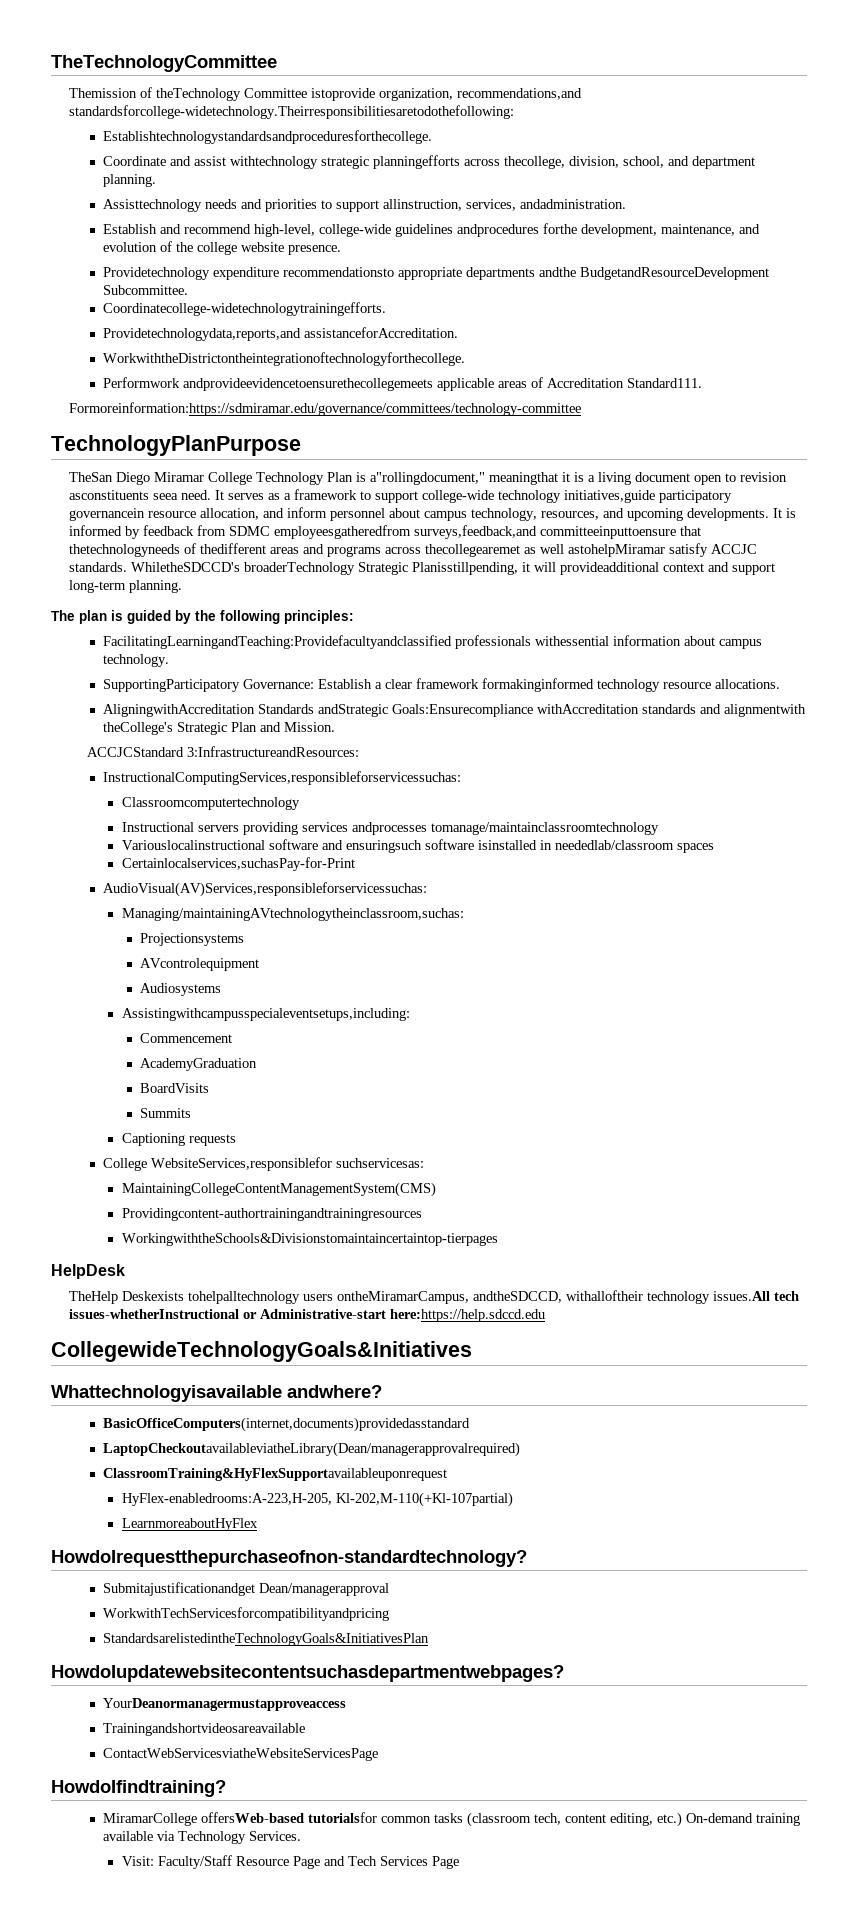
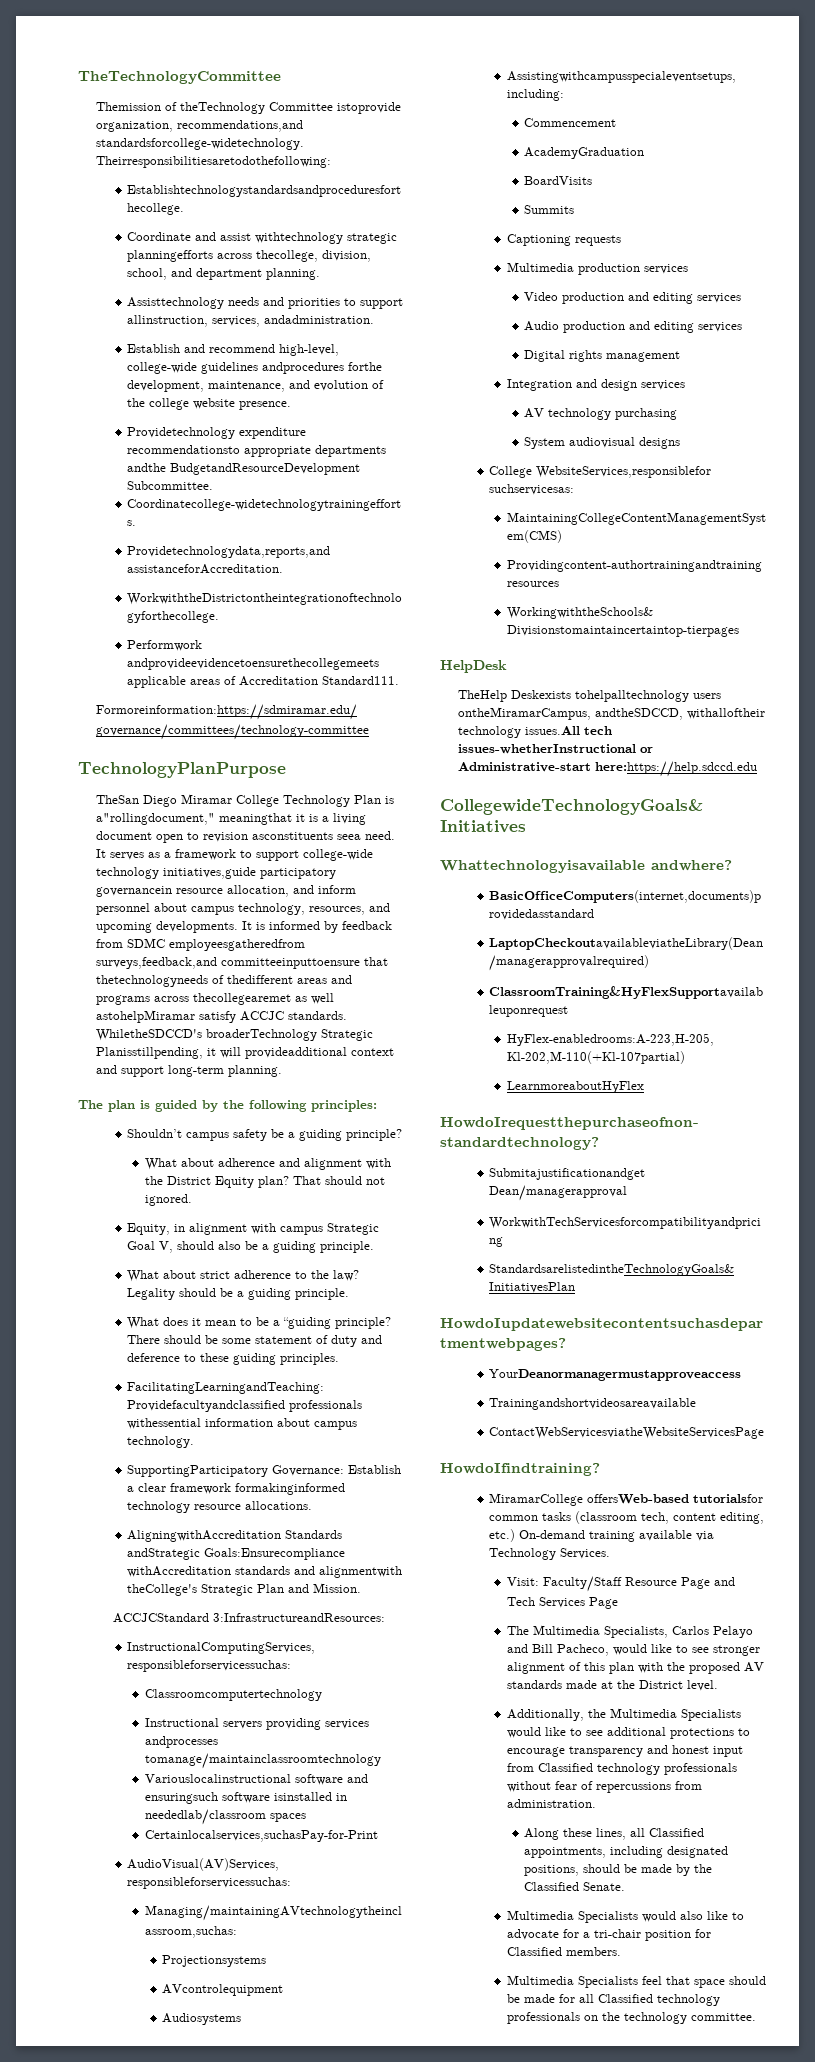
+ Shouldn’t campus safety be a guiding principle?
+ What about adherence and alignment with the District Equity plan? That should not ignored.
+ Equity, in alignment with campus Strategic Goal V, should also be a guiding principle.
+ What about strict adherence to the law? Legality should be a guiding principle.
+ What does it mean to be a “guiding principle? There should be some statement of duty and deference to these guiding principles.
+ Multimedia production services
+ Video production and editing services
+ Audio production and editing services
+ Digital rights management
+ Integration and design services
+ AV technology purchasing
+ System audiovisual designs
+ The Multimedia Specialists, Carlos Pelayo and Bill Pacheco, would like to see stronger alignment of this plan with the proposed AV standards made at the District level.
+ Additionally, the Multimedia Specialists would like to see additional protections to encourage transparency and honest input from Classified technology professionals without fear of repercussions from administration.
+ Along these lines, all Classified appointments, including designated positions, should be made by the Classified Senate.
+ Multimedia Specialists would also like to advocate for a tri-chair position for Classified members.
+ Multimedia Specialists feel that space should be made for all Classified technology professionals on the technology committee.

